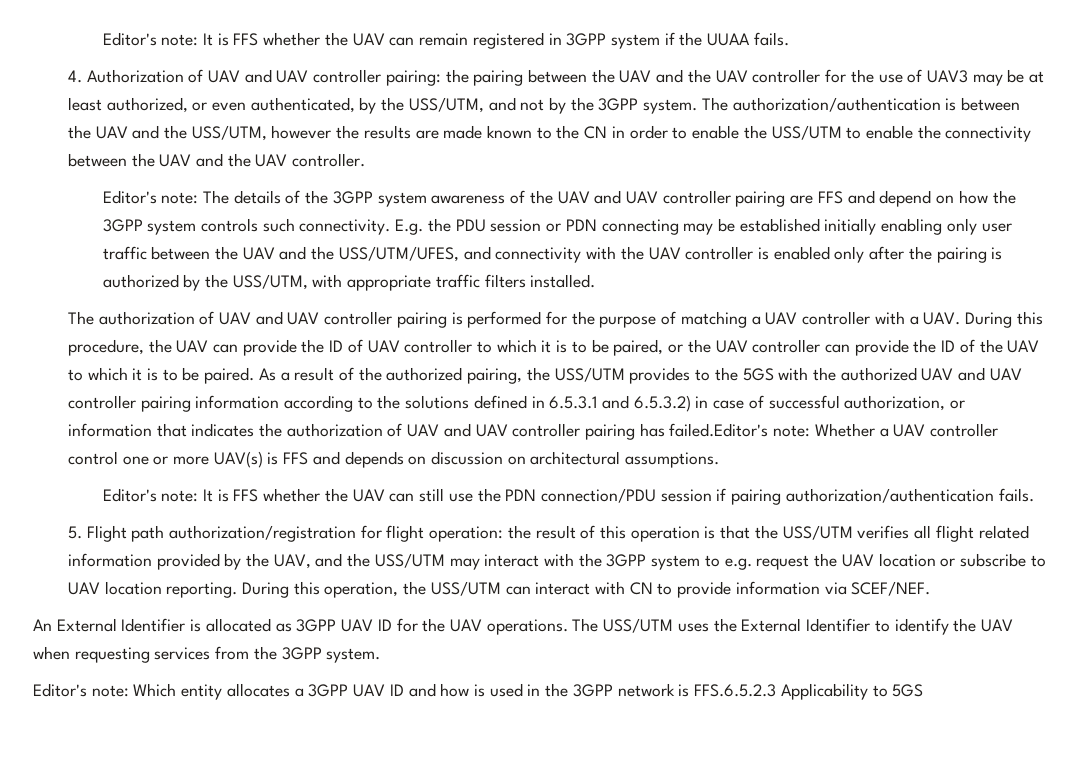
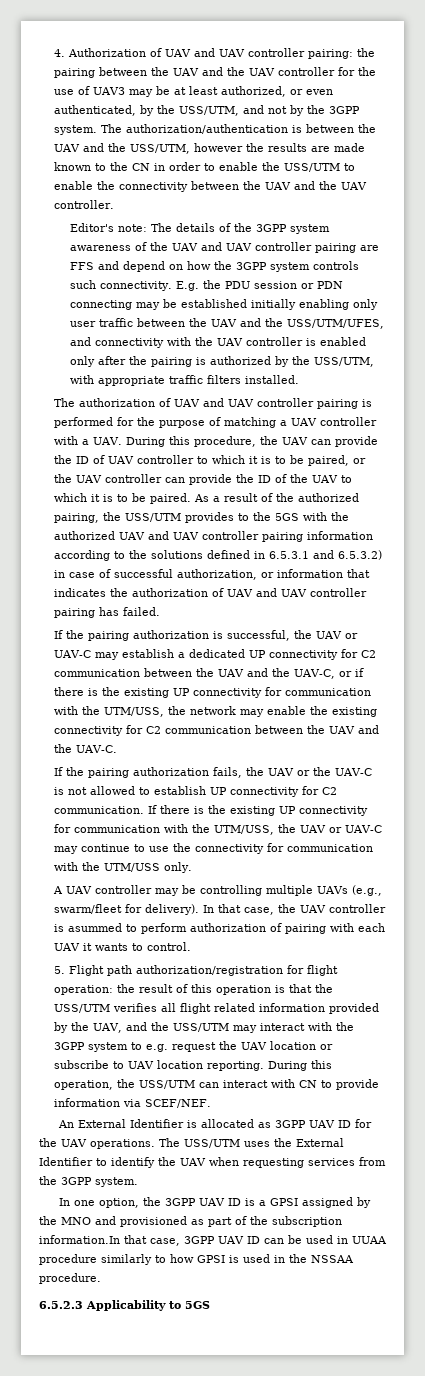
- Editor's note: It is FFS whether the UAV can remain registered in 3GPP system if the UUAA fails.
- As a result of the authorized pairing, the USS/UTM provides to the 5GS with the authorized UAV and UAV controller pairing information according to the solutions defined in 6.5.3.1 and 6.5.3.2) in case of successful authorization, or information that indicates the authorization of UAV and UAV controller pairing has failed.Editor's note: Whether a UAV controller control one or more UAV(s) is FFS and depends on discussion on architectural assumptions.
- Editor's note: It is FFS whether the UAV can still use the PDN connection/PDU session if pairing authorization/authentication fails.
+ As a result of the authorized pairing, the USS/UTM provides to the 5GS with the authorized UAV and UAV controller pairing information according to the solutions defined in 6.5.3.1 and 6.5.3.2) in case of successful authorization, or information that indicates the authorization of UAV and UAV controller pairing has failed.
+ If the pairing authorization is successful, the UAV or UAV-C may establish a dedicated UP connectivity for C2 communication between the UAV and the UAV-C, or if there is the existing UP connectivity for communication with the UTM/USS, the network may enable the existing connectivity for C2 communication between the UAV and the UAV-C.
+ If the pairing authorization fails, the UAV or the UAV-C is not allowed to establish UP connectivity for C2 communication. If there is the existing UP connectivity for communication with the UTM/USS, the UAV or UAV-C may continue to use the connectivity for communication with the UTM/USS only.
+ A UAV controller may be controlling multiple UAVs (e.g., swarm/fleet for delivery). In that case, the UAV controller is asummed to perform authorization of pairing with each UAV it wants to control.
- Editor's note: Which entity allocates a 3GPP UAV ID and how is used in the 3GPP network is FFS.6.5.2.3 Applicability to 5GS
+ In one option, the 3GPP UAV ID is a GPSI assigned by the MNO and provisioned as part of the subscription information.In that case, 3GPP UAV ID can be used in UUAA procedure similarly to how GPSI is used in the NSSAA procedure.
+ 6.5.2.3 Applicability to 5GS

